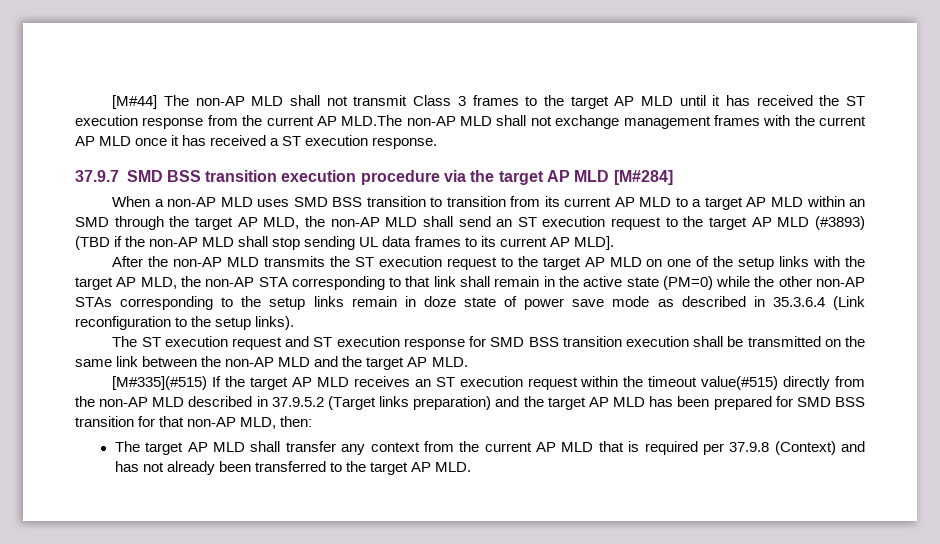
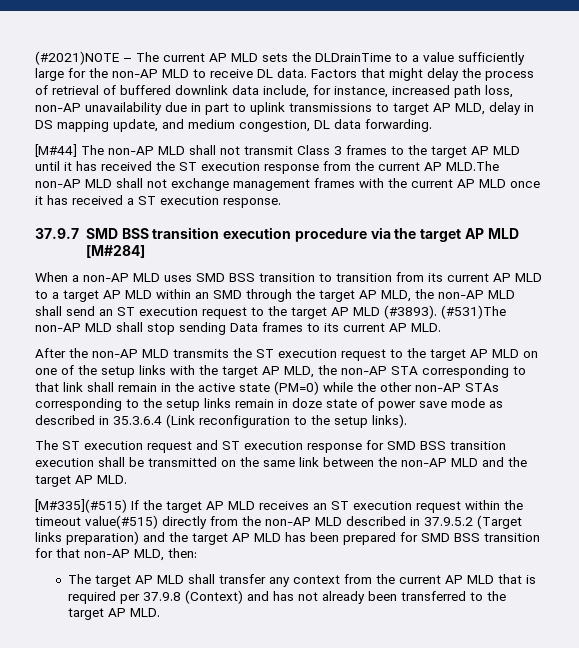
+ (#2021)NOTE – The current AP MLD sets the DLDrainTime to a value sufficiently large for the non-AP MLD to receive DL data. Factors that might delay the process of retrieval of buffered downlink data include, for instance, increased path loss, non-AP unavailability due in part to uplink transmissions to target AP MLD, delay in DS mapping update, and medium congestion, DL data forwarding.
- When a non-AP MLD uses SMD BSS transition to transition from its current AP MLD to a target AP MLD within an SMD through the target AP MLD, the non-AP MLD shall send an ST execution request to the target AP MLD (#3893) (TBD if the non-AP MLD shall stop sending UL data frames to its current AP MLD].
+ When a non-AP MLD uses SMD BSS transition to transition from its current AP MLD to a target AP MLD within an SMD through the target AP MLD, the non-AP MLD shall send an ST execution request to the target AP MLD (#3893). (#531)The non-AP MLD shall stop sending Data frames to its current AP MLD.

